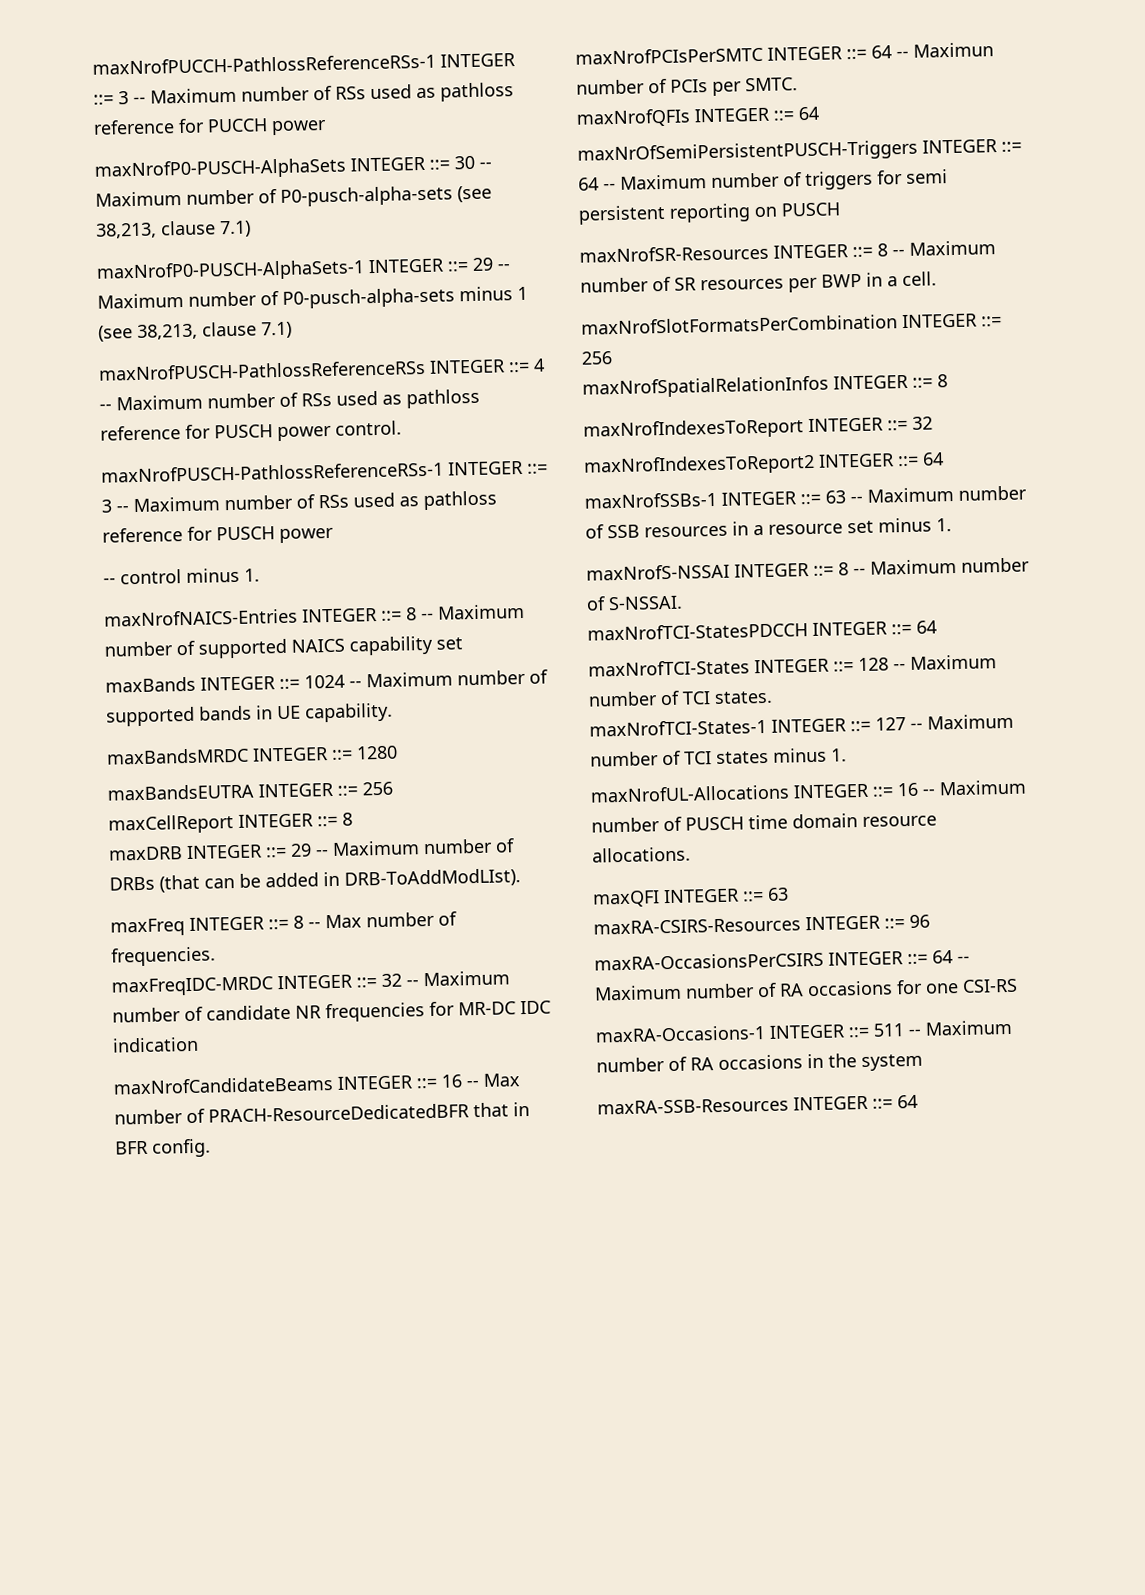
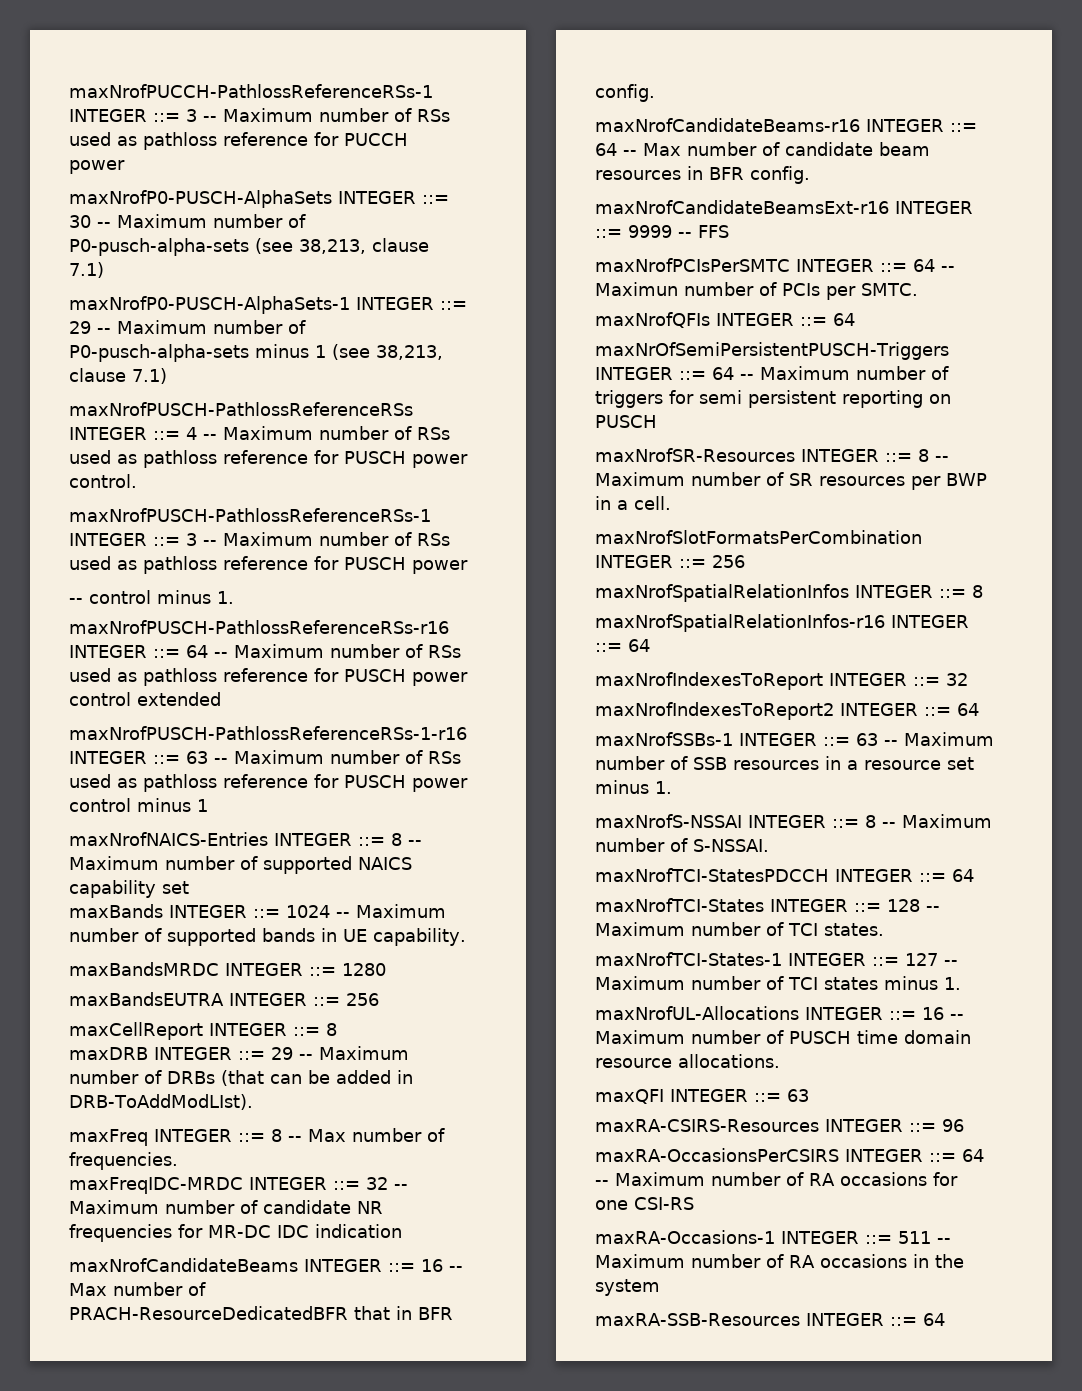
+ maxNrofPUSCH-PathlossReferenceRSs-r16 INTEGER ::= 64 -- Maximum number of RSs used as pathloss reference for PUSCH power control extended
+ maxNrofPUSCH-PathlossReferenceRSs-1-r16 INTEGER ::= 63 -- Maximum number of RSs used as pathloss reference for PUSCH power control minus 1
+ maxNrofCandidateBeams-r16 INTEGER ::= 64 -- Max number of candidate beam resources in BFR config.
+ maxNrofCandidateBeamsExt-r16 INTEGER ::= 9999 -- FFS
+ maxNrofSpatialRelationInfos-r16 INTEGER ::= 64

